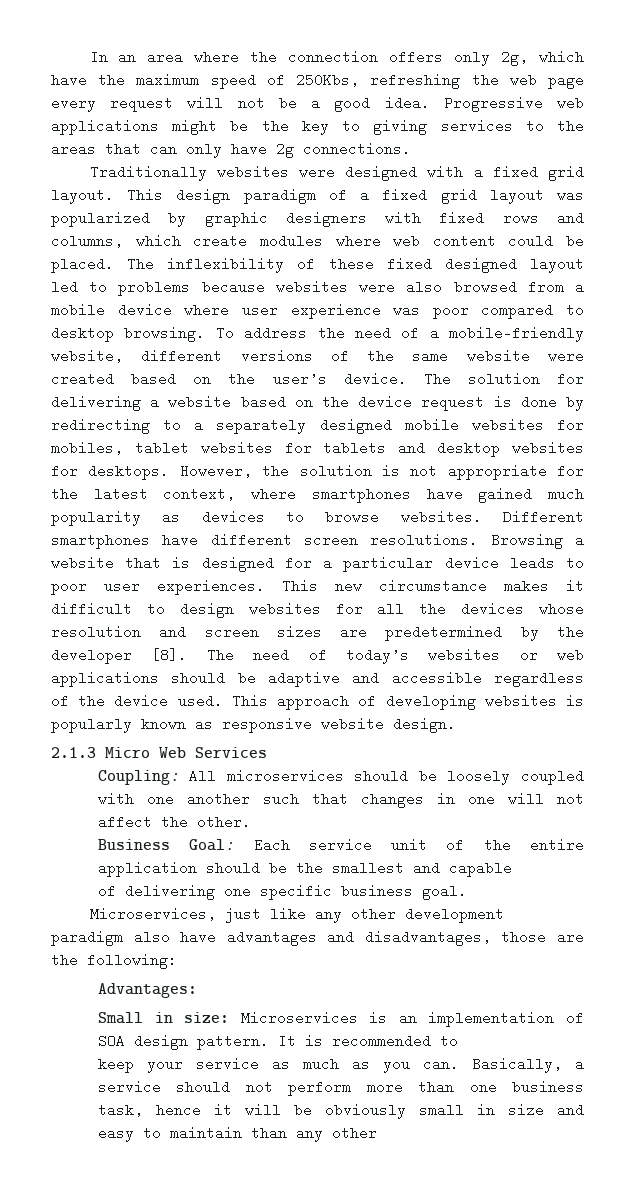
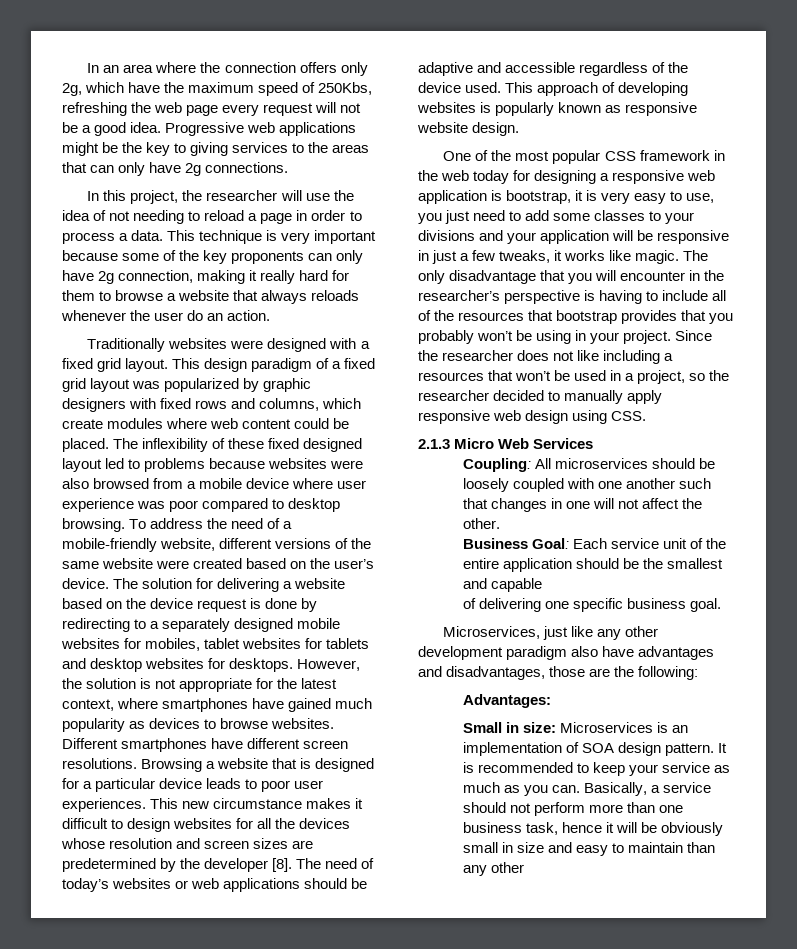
+ In this project, the researcher will use the idea of not needing to reload a page in order to process a data. This technique is very important because some of the key proponents can only have 2g connection, making it really hard for them to browse a website that always reloads whenever the user do an action.
+ One of the most popular CSS framework in the web today for designing a responsive web application is bootstrap, it is very easy to use, you just need to add some classes to your divisions and your application will be responsive in just a few tweaks, it works like magic. The only disadvantage that you will encounter in the researcher’s perspective is having to include all of the resources that bootstrap provides that you probably won’t be using in your project. Since the researcher does not like including a resources that won’t be used in a project, so the researcher decided to manually apply responsive web design using CSS.
- It is recommended to
- keep your service as much as you can.
+ It is recommended to keep your service as much as you can.

